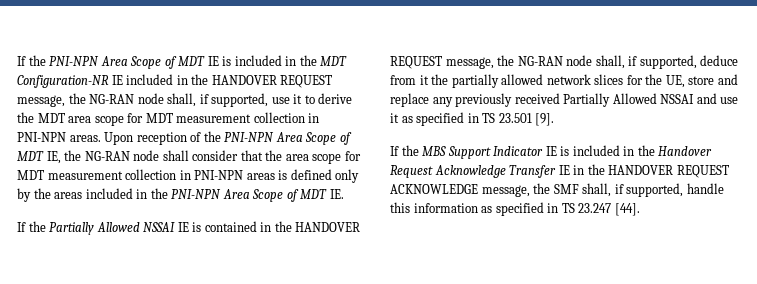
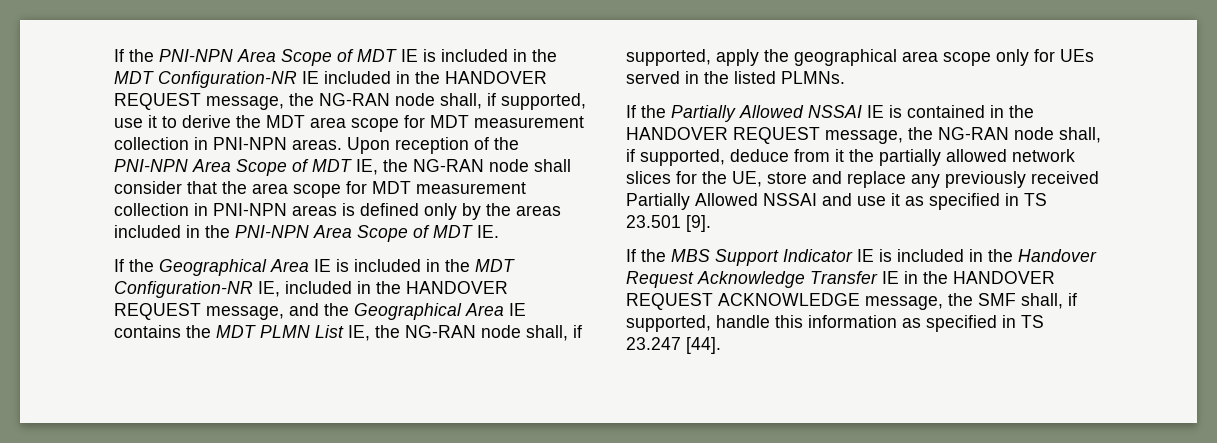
+ If the Geographical Area IE is included in the MDT Configuration-NR IE, included in the HANDOVER REQUEST message, and the Geographical Area IE contains the MDT PLMN List IE, the NG-RAN node shall, if supported, apply the geographical area scope only for UEs served in the listed PLMNs.

